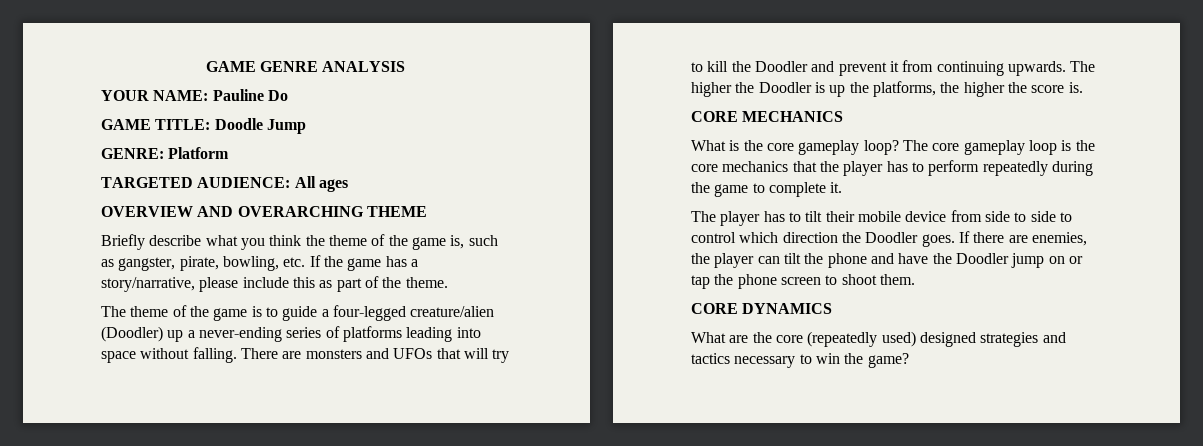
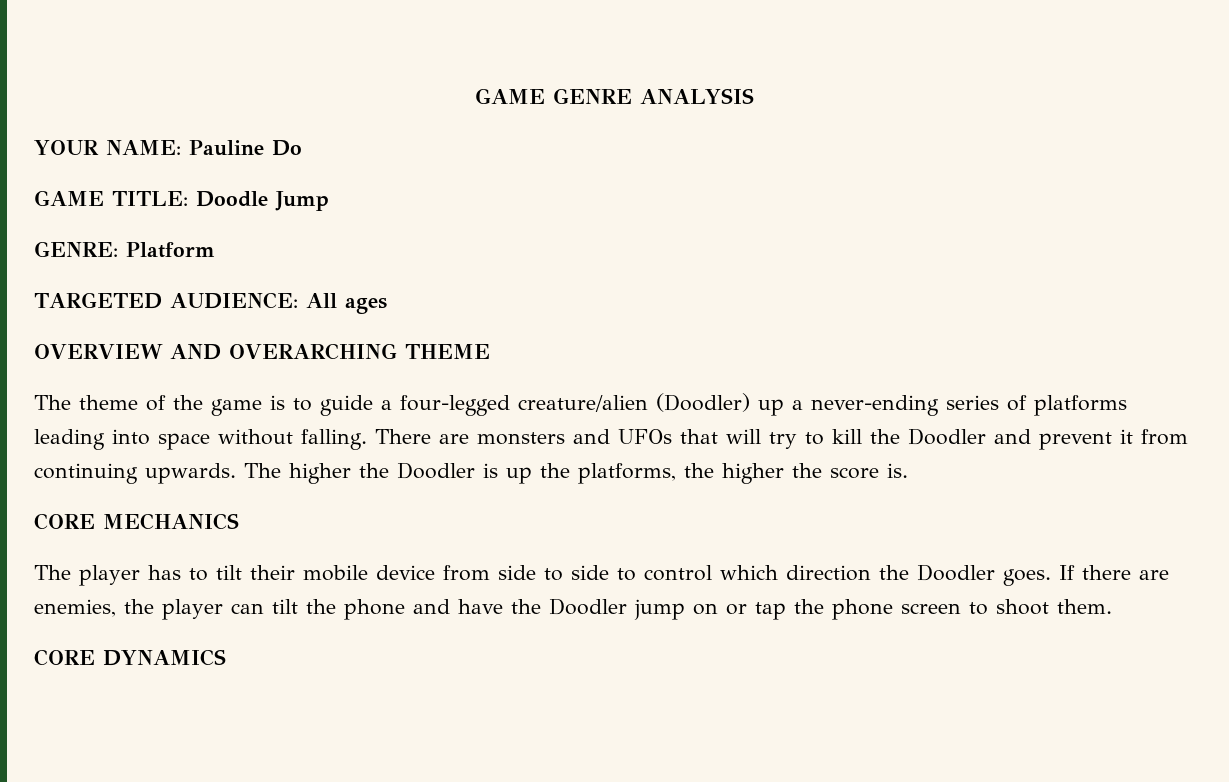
- Briefly describe what you think the theme of the game is, such as gangster, pirate, bowling, etc. If the game has a story/narrative, please include this as part of the theme.
- What is the core gameplay loop? The core gameplay loop is the core mechanics that the player has to perform repeatedly during the game to complete it.
- What are the core (repeatedly used) designed strategies and tactics necessary to win the game?

